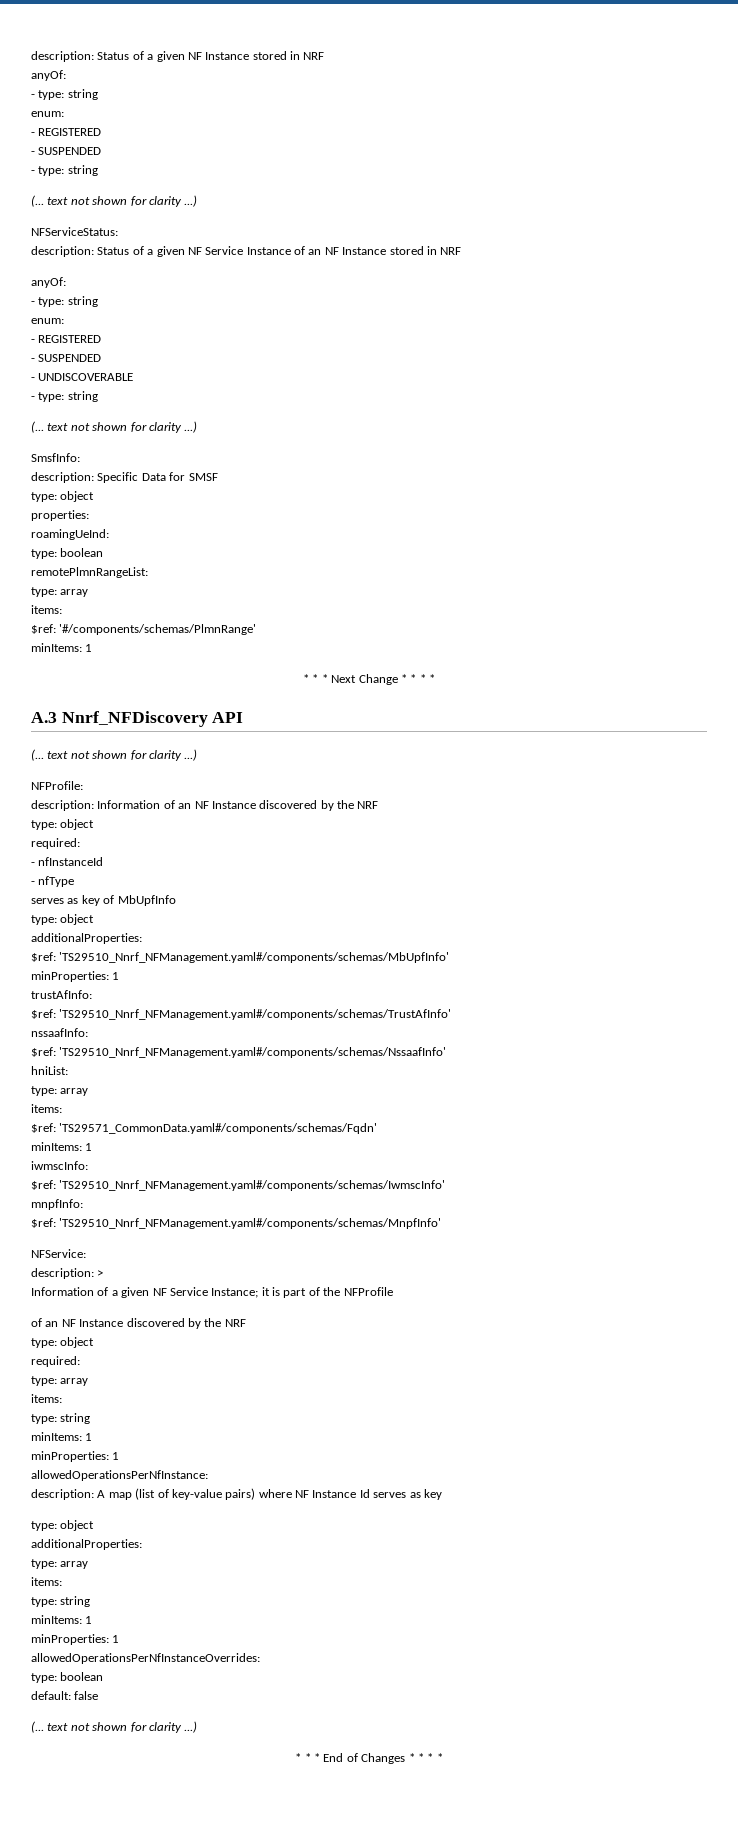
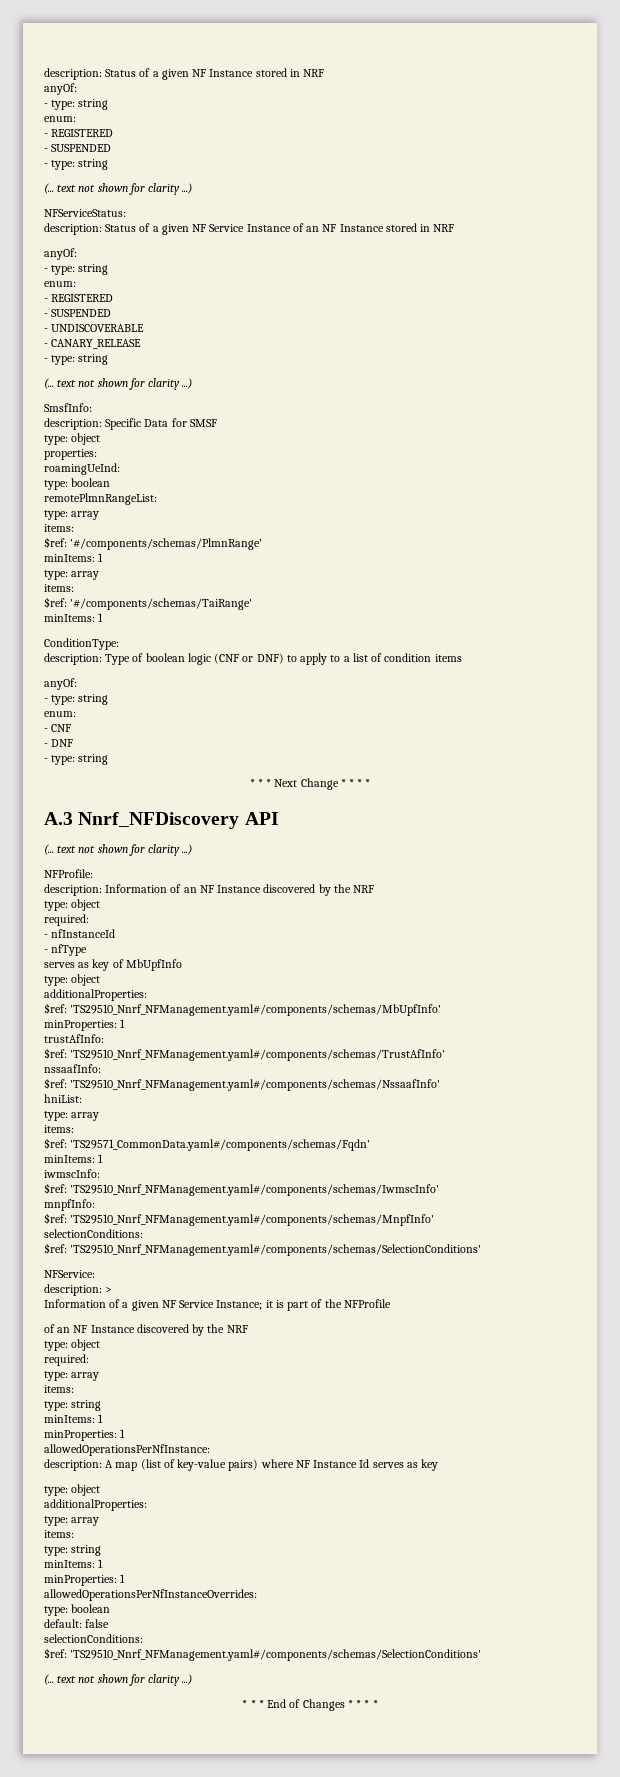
+ - CANARY_RELEASE
  $ref: '#/components/schemas/PlmnRange'
  minItems: 1
+ type: array
+ items:
+ $ref: '#/components/schemas/TaiRange'
+ minItems: 1
+ ConditionType:
+ description: Type of boolean logic (CNF or DNF) to apply to a list of condition items
+ anyOf:
+ - type: string
+ enum:
+ - CNF
+ - DNF
+ - type: string
  $ref: 'TS29510_Nnrf_NFManagement.yaml#/components/schemas/MnpfInfo'
+ selectionConditions:
+ $ref: 'TS29510_Nnrf_NFManagement.yaml#/components/schemas/SelectionConditions'
  default: false
+ selectionConditions:
+ $ref: 'TS29510_Nnrf_NFManagement.yaml#/components/schemas/SelectionConditions'

